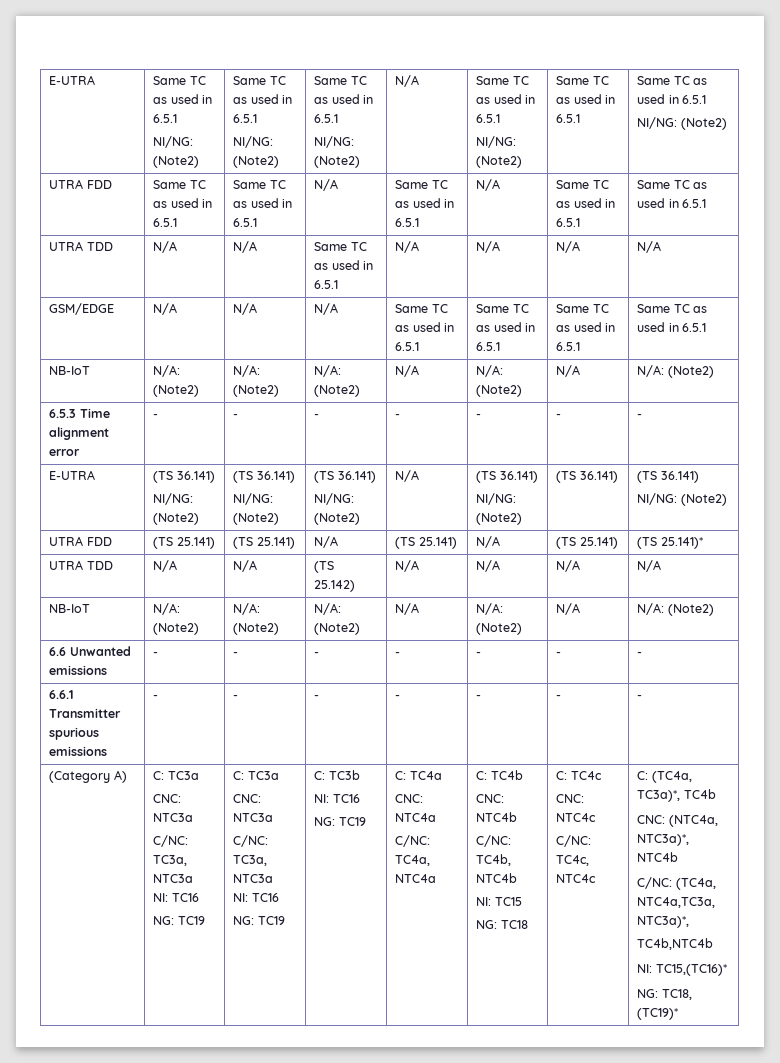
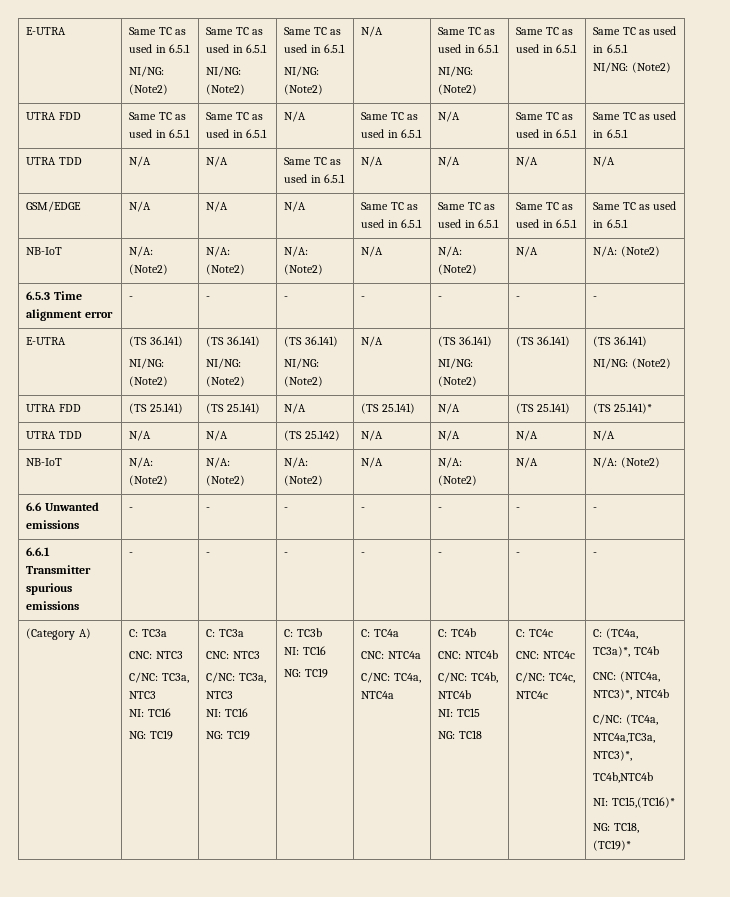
  (Category A) | C: TC3a
- CNC: NTC3a
- C/NC: TC3a, NTC3a
+ CNC: NTC3
+ C/NC: TC3a, NTC3
  NG: TC19 | C: TC3a
- CNC: NTC3a
- C/NC: TC3a, NTC3a
+ CNC: NTC3
+ C/NC: TC3a, NTC3
- CNC: (NTC4a, NTC3a)*, NTC4b
+ CNC: (NTC4a, NTC3)*, NTC4b
- C/NC: (TC4a, NTC4a,TC3a, NTC3a)*,
+ C/NC: (TC4a, NTC4a,TC3a, NTC3)*,

